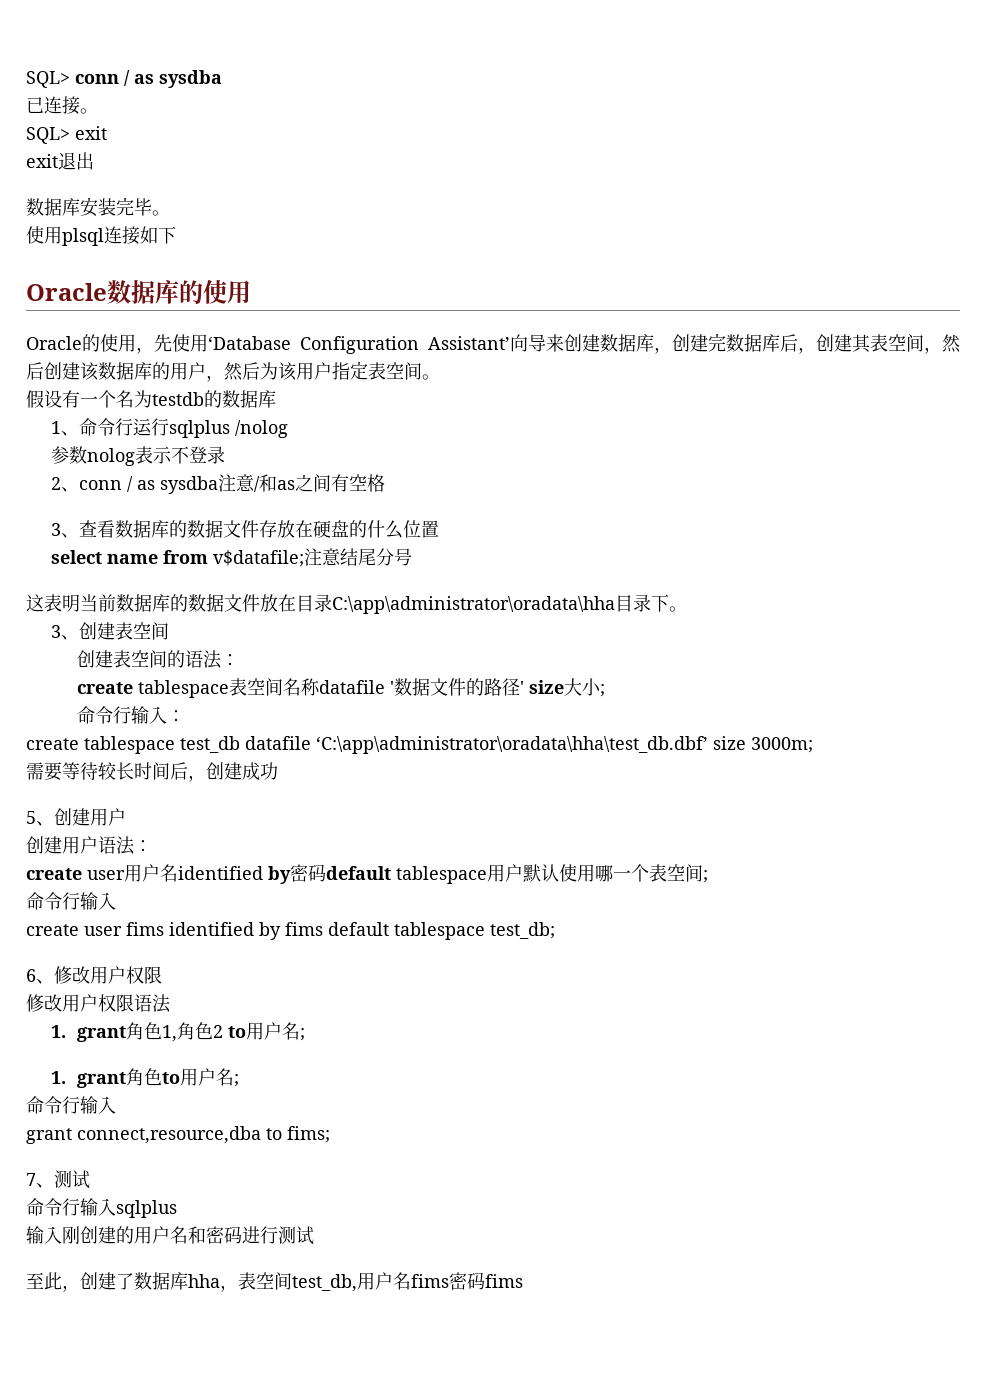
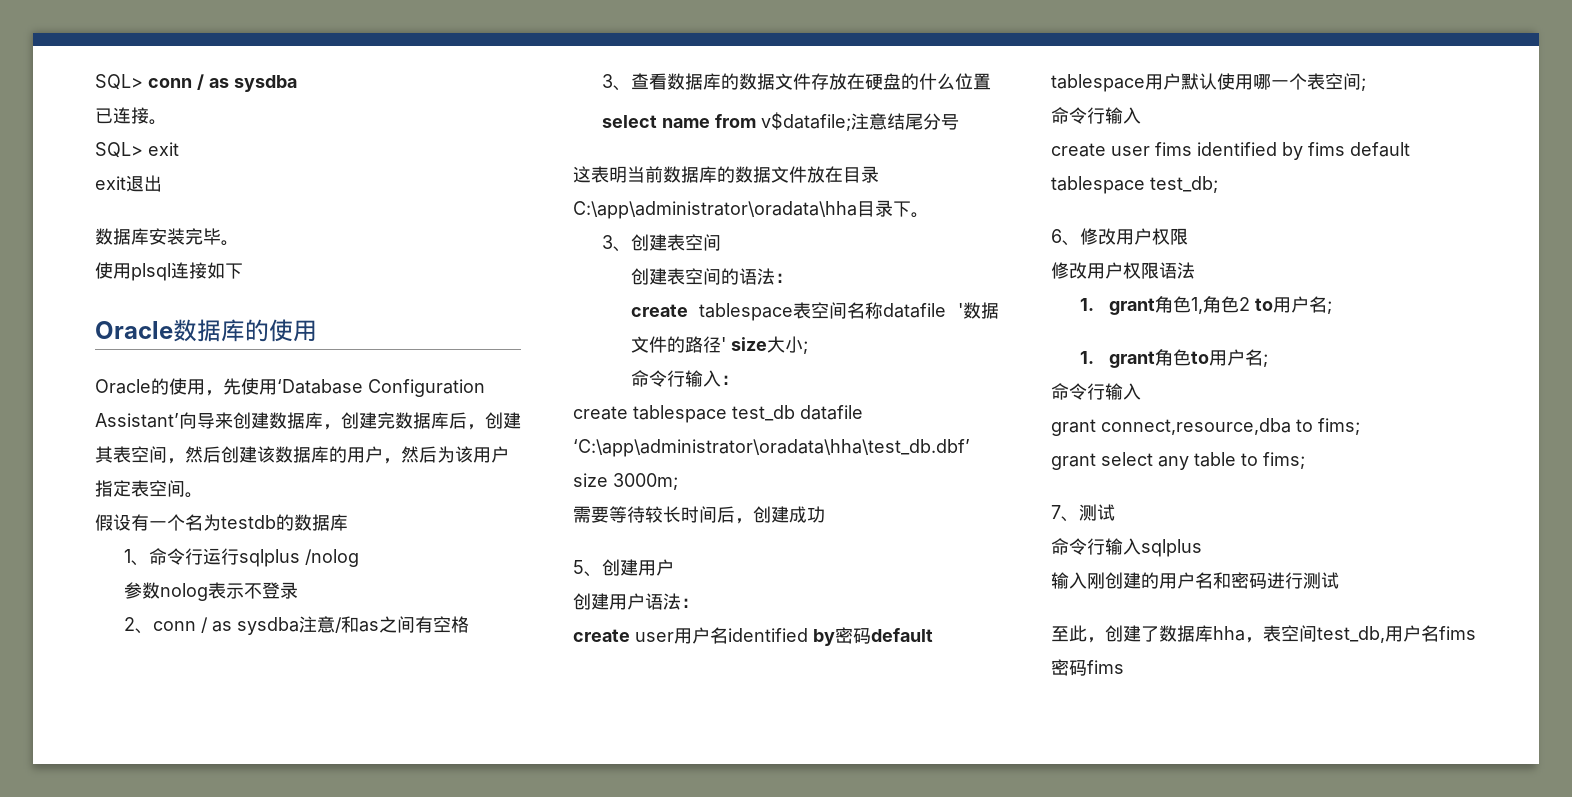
+ grant select any table to fims;

